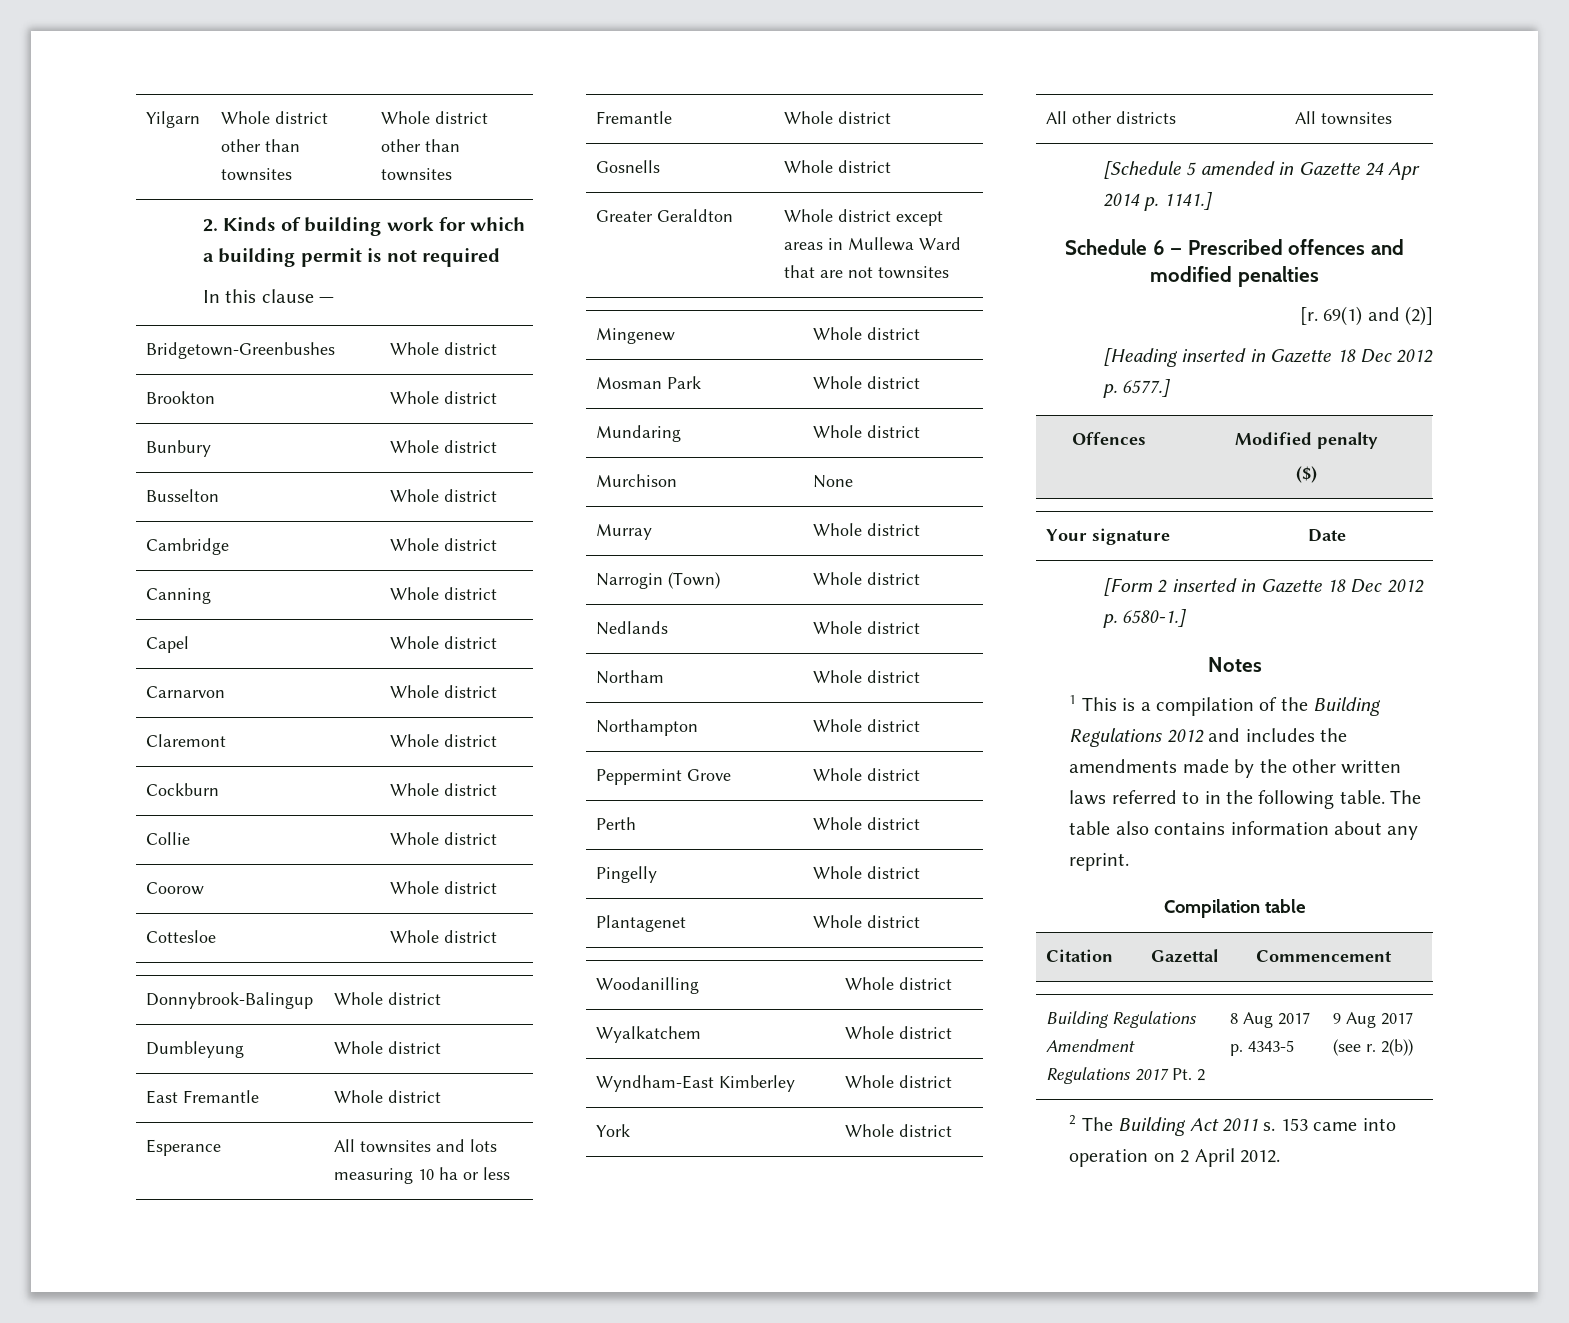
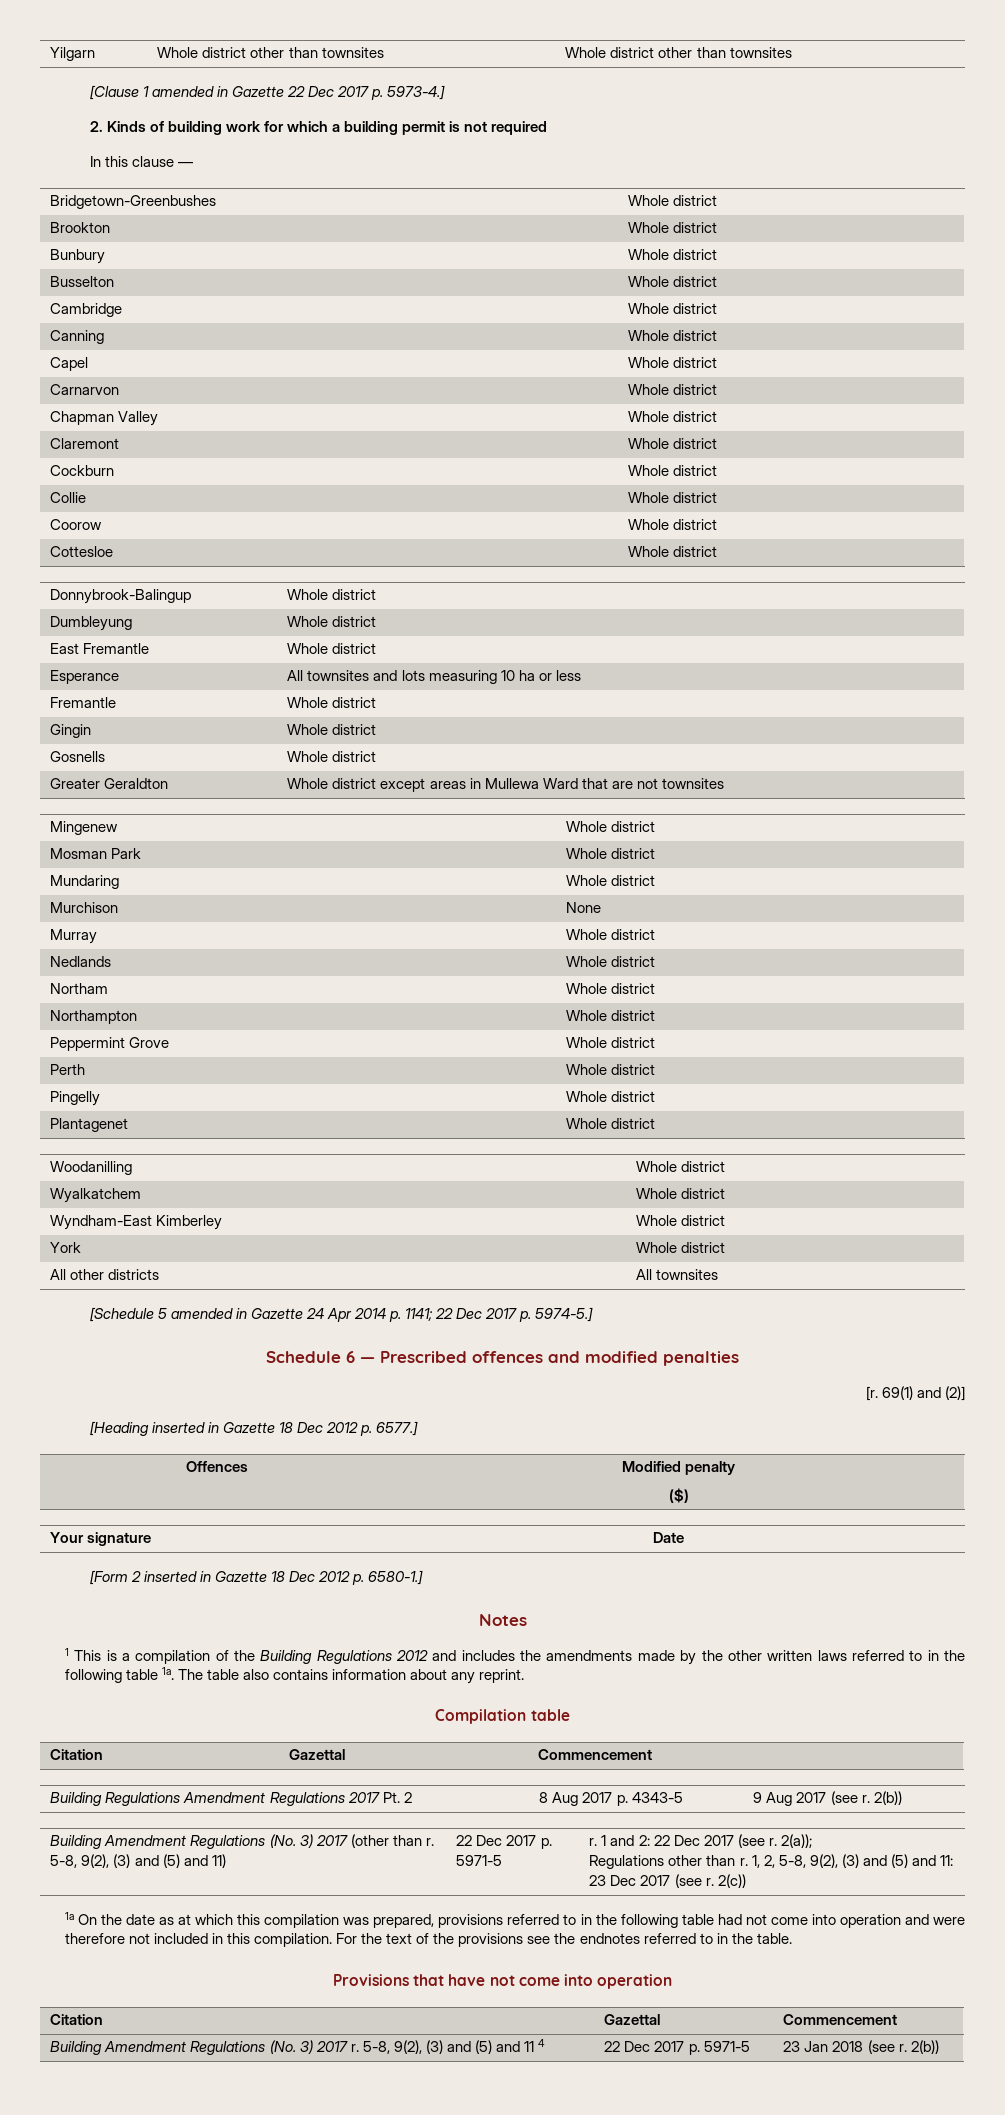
+ [Clause 1 amended in Gazette 22 Dec 2017 p. 5973-4.]
+ Chapman Valley | Whole district
+ Gingin | Whole district
- Narrogin (Town) | Whole district
- [Schedule 5 amended in Gazette 24 Apr 2014 p. 1141.]
+ [Schedule 5 amended in Gazette 24 Apr 2014 p. 1141; 22 Dec 2017 p. 5974-5.]
- 1 This is a compilation of the Building Regulations 2012 and includes the amendments made by the other written laws referred to in the following table.
+ 1 This is a compilation of the Building Regulations 2012 and includes the amendments made by the other written laws referred to in the following table 1a.
- 2 The Building Act 2011 s. 153 came into operation on 2 April 2012.
+ Building Amendment Regulations (No. 3) 2017 (other than r. 5-8, 9(2), (3) and (5) and 11) | 22 Dec 2017 p. 5971-5 | r. 1 and 2: 22 Dec 2017 (see r. 2(a));
+ Regulations other than r. 1, 2, 5-8, 9(2), (3) and (5) and 11: 23 Dec 2017 (see r. 2(c))
+ 1a On the date as at which this compilation was prepared, provisions referred to in the following table had not come into operation and were therefore not included in this compilation. For the text of the provisions see the endnotes referred to in the table.
+ Provisions that have not come into operation
+ Citation | Gazettal | Commencement
+ Building Amendment Regulations (No. 3) 2017 r. 5-8, 9(2), (3) and (5) and 11 4 | 22 Dec 2017 p. 5971-5 | 23 Jan 2018 (see r. 2(b))

